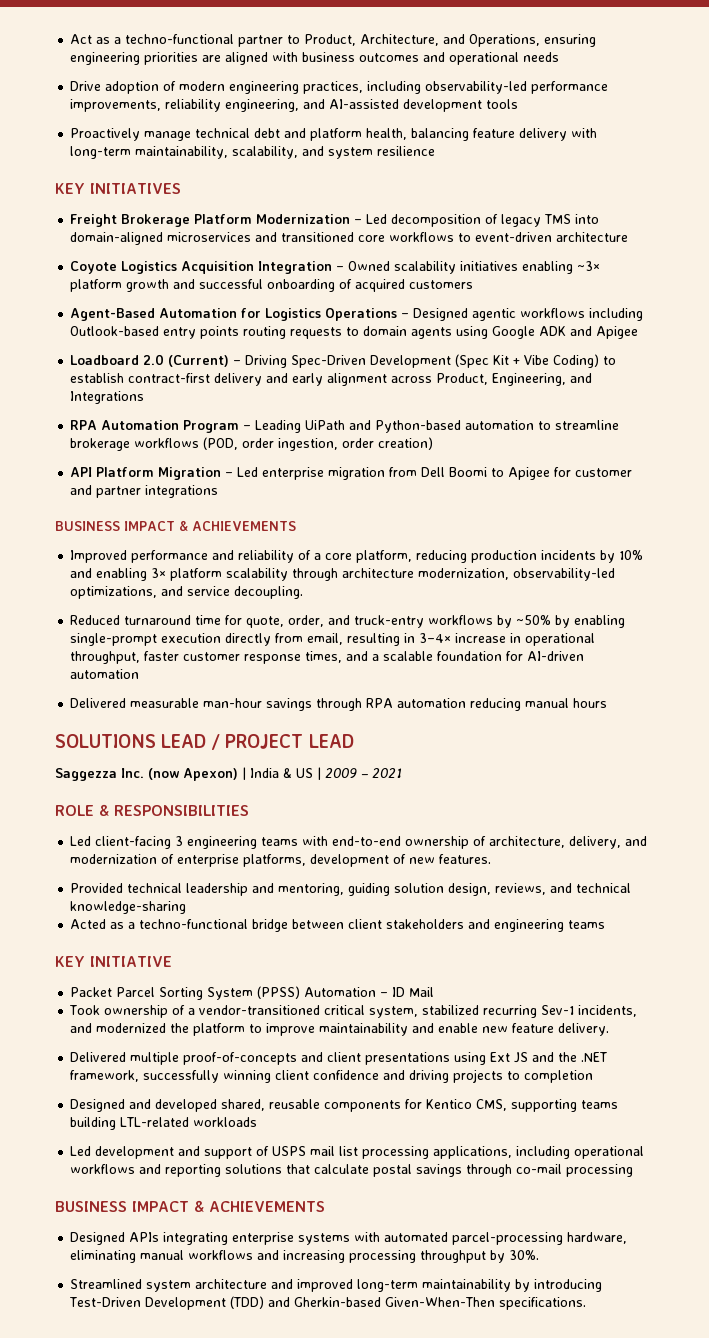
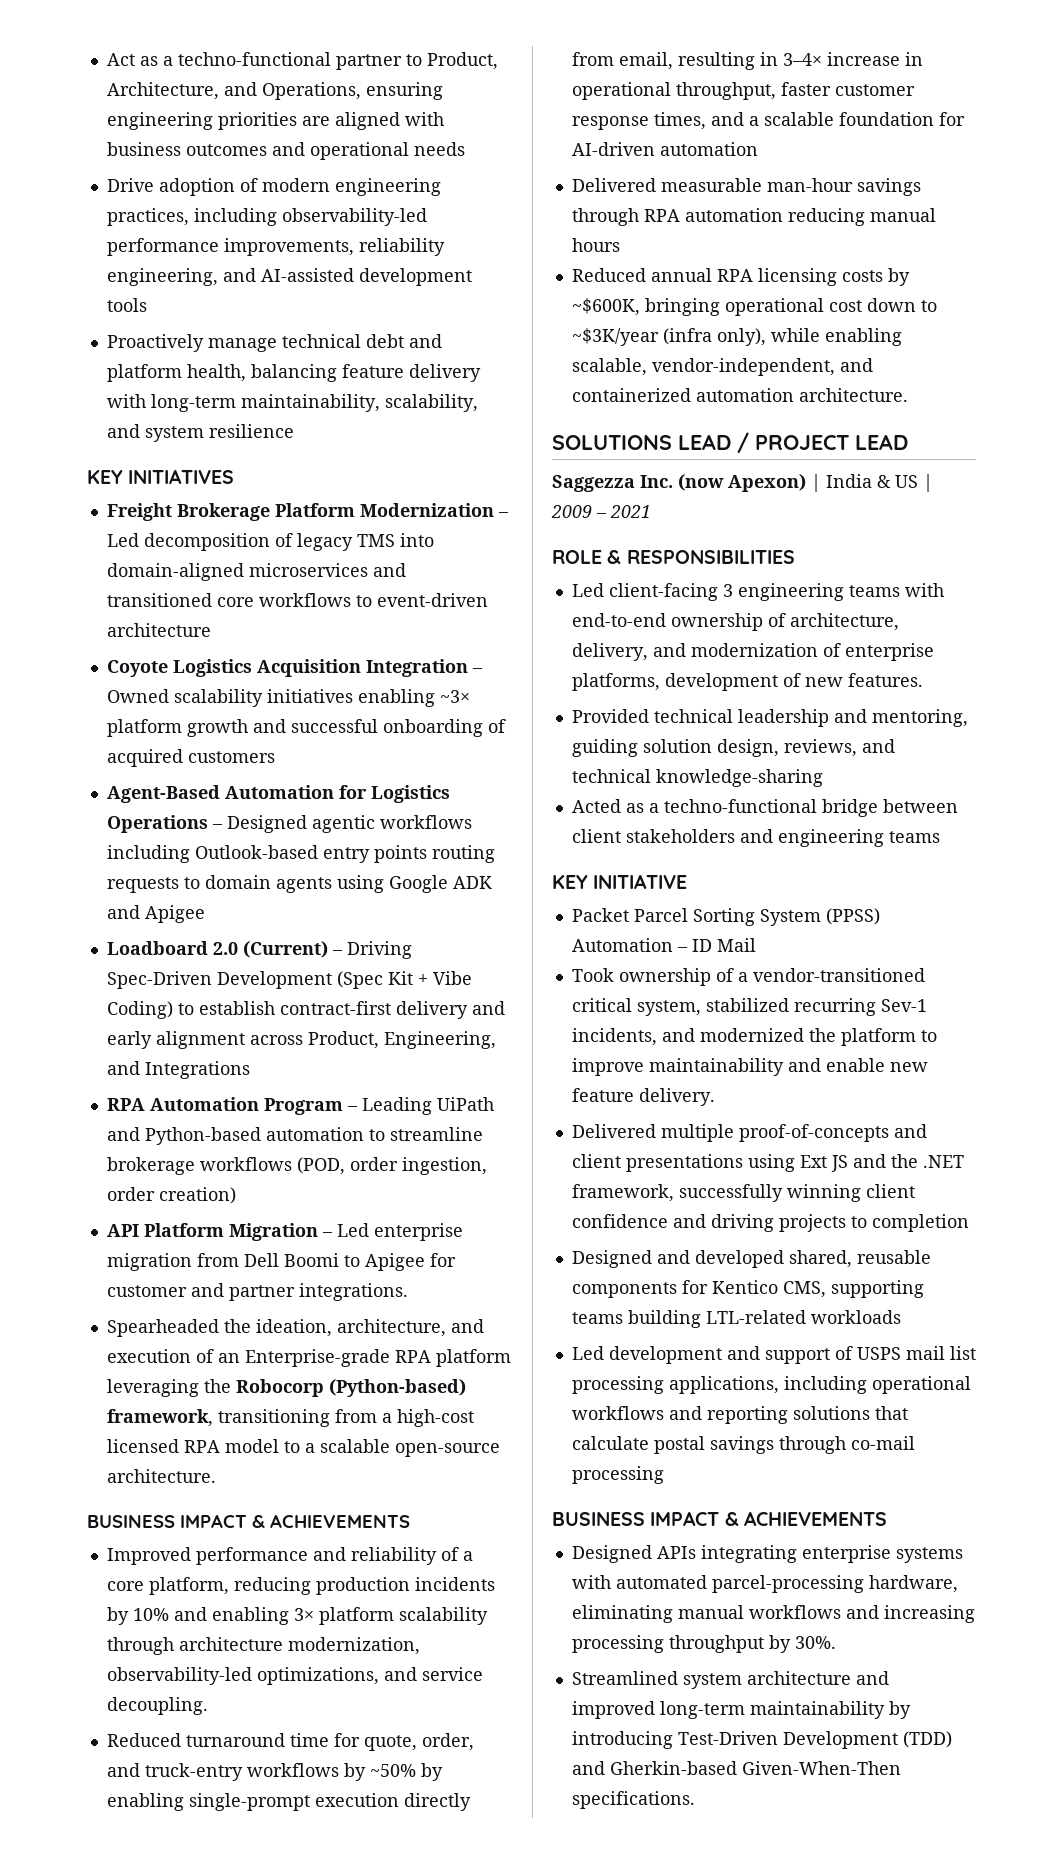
- API Platform Migration – Led enterprise migration from Dell Boomi to Apigee for customer and partner integrations
+ API Platform Migration – Led enterprise migration from Dell Boomi to Apigee for customer and partner integrations.
+ Spearheaded the ideation, architecture, and execution of an Enterprise-grade RPA platform leveraging the Robocorp (Python-based) framework, transitioning from a high-cost licensed RPA model to a scalable open-source architecture.
+ Reduced annual RPA licensing costs by ~$600K, bringing operational cost down to ~$3K/year (infra only), while enabling scalable, vendor-independent, and containerized automation architecture.

